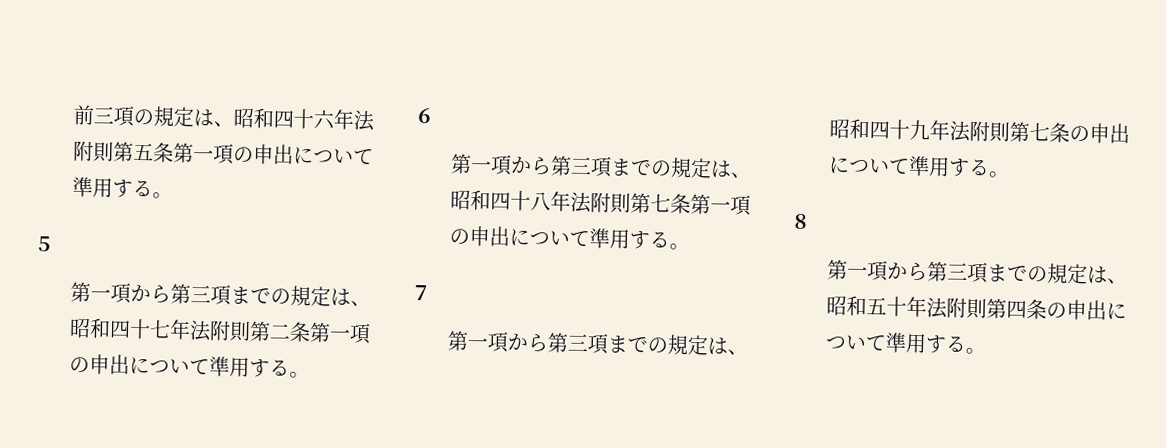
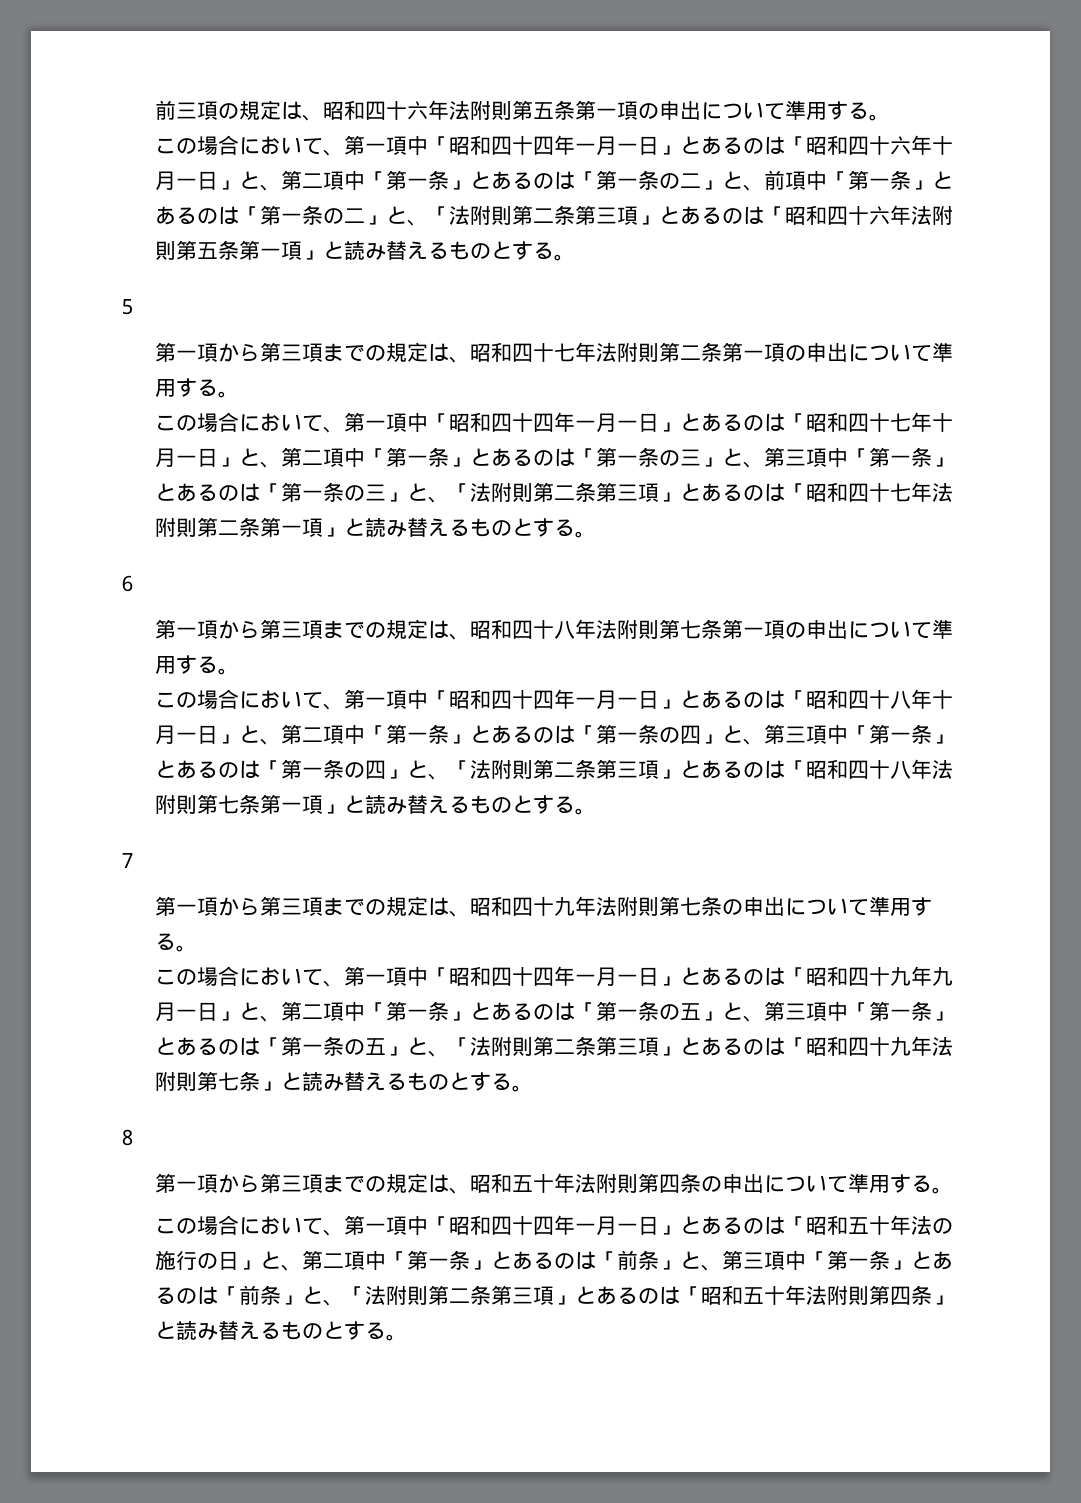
+ この場合において、第一項中「昭和四十四年一月一日」とあるのは「昭和四十六年十月一日」と、第二項中「第一条」とあるのは「第一条の二」と、前項中「第一条」とあるのは「第一条の二」と、「法附則第二条第三項」とあるのは「昭和四十六年法附則第五条第一項」と読み替えるものとする。
+ この場合において、第一項中「昭和四十四年一月一日」とあるのは「昭和四十七年十月一日」と、第二項中「第一条」とあるのは「第一条の三」と、第三項中「第一条」とあるのは「第一条の三」と、「法附則第二条第三項」とあるのは「昭和四十七年法附則第二条第一項」と読み替えるものとする。
+ この場合において、第一項中「昭和四十四年一月一日」とあるのは「昭和四十八年十月一日」と、第二項中「第一条」とあるのは「第一条の四」と、第三項中「第一条」とあるのは「第一条の四」と、「法附則第二条第三項」とあるのは「昭和四十八年法附則第七条第一項」と読み替えるものとする。
+ この場合において、第一項中「昭和四十四年一月一日」とあるのは「昭和四十九年九月一日」と、第二項中「第一条」とあるのは「第一条の五」と、第三項中「第一条」とあるのは「第一条の五」と、「法附則第二条第三項」とあるのは「昭和四十九年法附則第七条」と読み替えるものとする。
+ この場合において、第一項中「昭和四十四年一月一日」とあるのは「昭和五十年法の施行の日」と、第二項中「第一条」とあるのは「前条」と、第三項中「第一条」とあるのは「前条」と、「法附則第二条第三項」とあるのは「昭和五十年法附則第四条」と読み替えるものとする。

